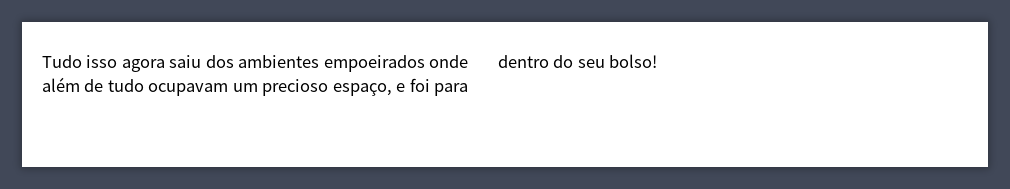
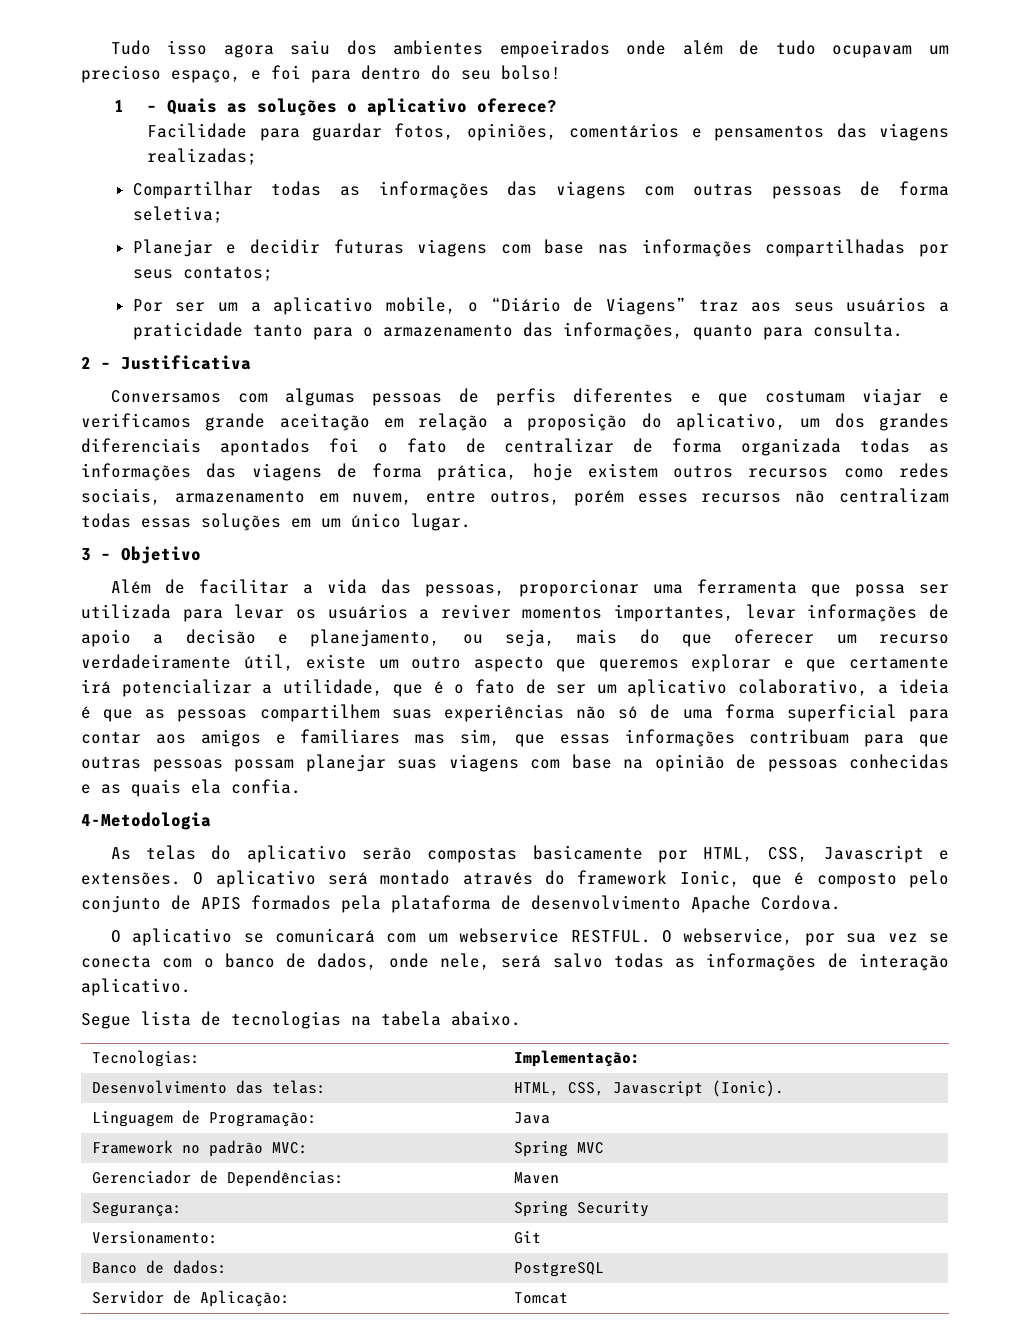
+ 1 – Quais as soluções o aplicativo oferece?
+ Facilidade para guardar fotos, opiniões, comentários e pensamentos das viagens realizadas;
+ Compartilhar todas as informações das viagens com outras pessoas de forma seletiva;
+ Planejar e decidir futuras viagens com base nas informações compartilhadas por seus contatos;
+ Por ser um a aplicativo mobile, o “Diário de Viagens” traz aos seus usuários a praticidade tanto para o armazenamento das informações, quanto para consulta.
+ 2 – Justificativa
+ Conversamos com algumas pessoas de perfis diferentes e que costumam viajar e verificamos grande aceitação em relação a proposição do aplicativo, um dos grandes diferenciais apontados foi o fato de centralizar de forma organizada todas as informações das viagens de forma prática, hoje existem outros recursos como redes sociais, armazenamento em nuvem, entre outros, porém esses recursos não centralizam todas essas soluções em um único lugar.
+ 3 – Objetivo
+ Além de facilitar a vida das pessoas, proporcionar uma ferramenta que possa ser utilizada para levar os usuários a reviver momentos importantes, levar informações de apoio a decisão e planejamento, ou seja, mais do que oferecer um recurso verdadeiramente útil, existe um outro aspecto que queremos explorar e que certamente irá potencializar a utilidade, que é o fato de ser um aplicativo colaborativo, a ideia é que as pessoas compartilhem suas experiências não só de uma forma superficial para contar aos amigos e familiares mas sim, que essas informações contribuam para que outras pessoas possam planejar suas viagens com base na opinião de pessoas conhecidas e as quais ela confia.
+ 4-Metodologia
+ As telas do aplicativo serão compostas basicamente por HTML, CSS, Javascript e extensões. O aplicativo será montado através do framework Ionic, que é composto pelo conjunto de APIS formados pela plataforma de desenvolvimento Apache Cordova.
+ O aplicativo se comunicará com um webservice RESTFUL. O webservice, por sua vez se conecta com o banco de dados, onde nele, será salvo todas as informações de interação aplicativo.
+ Segue lista de tecnologias na tabela abaixo.
+ Tecnologias: | Implementação:
+ Desenvolvimento das telas: | HTML, CSS, Javascript (Ionic).
+ Linguagem de Programação: | Java
+ Framework no padrão MVC: | Spring MVC
+ Gerenciador de Dependências: | Maven
+ Segurança: | Spring Security
+ Versionamento: | Git
+ Banco de dados: | PostgreSQL
+ Servidor de Aplicação: | Tomcat

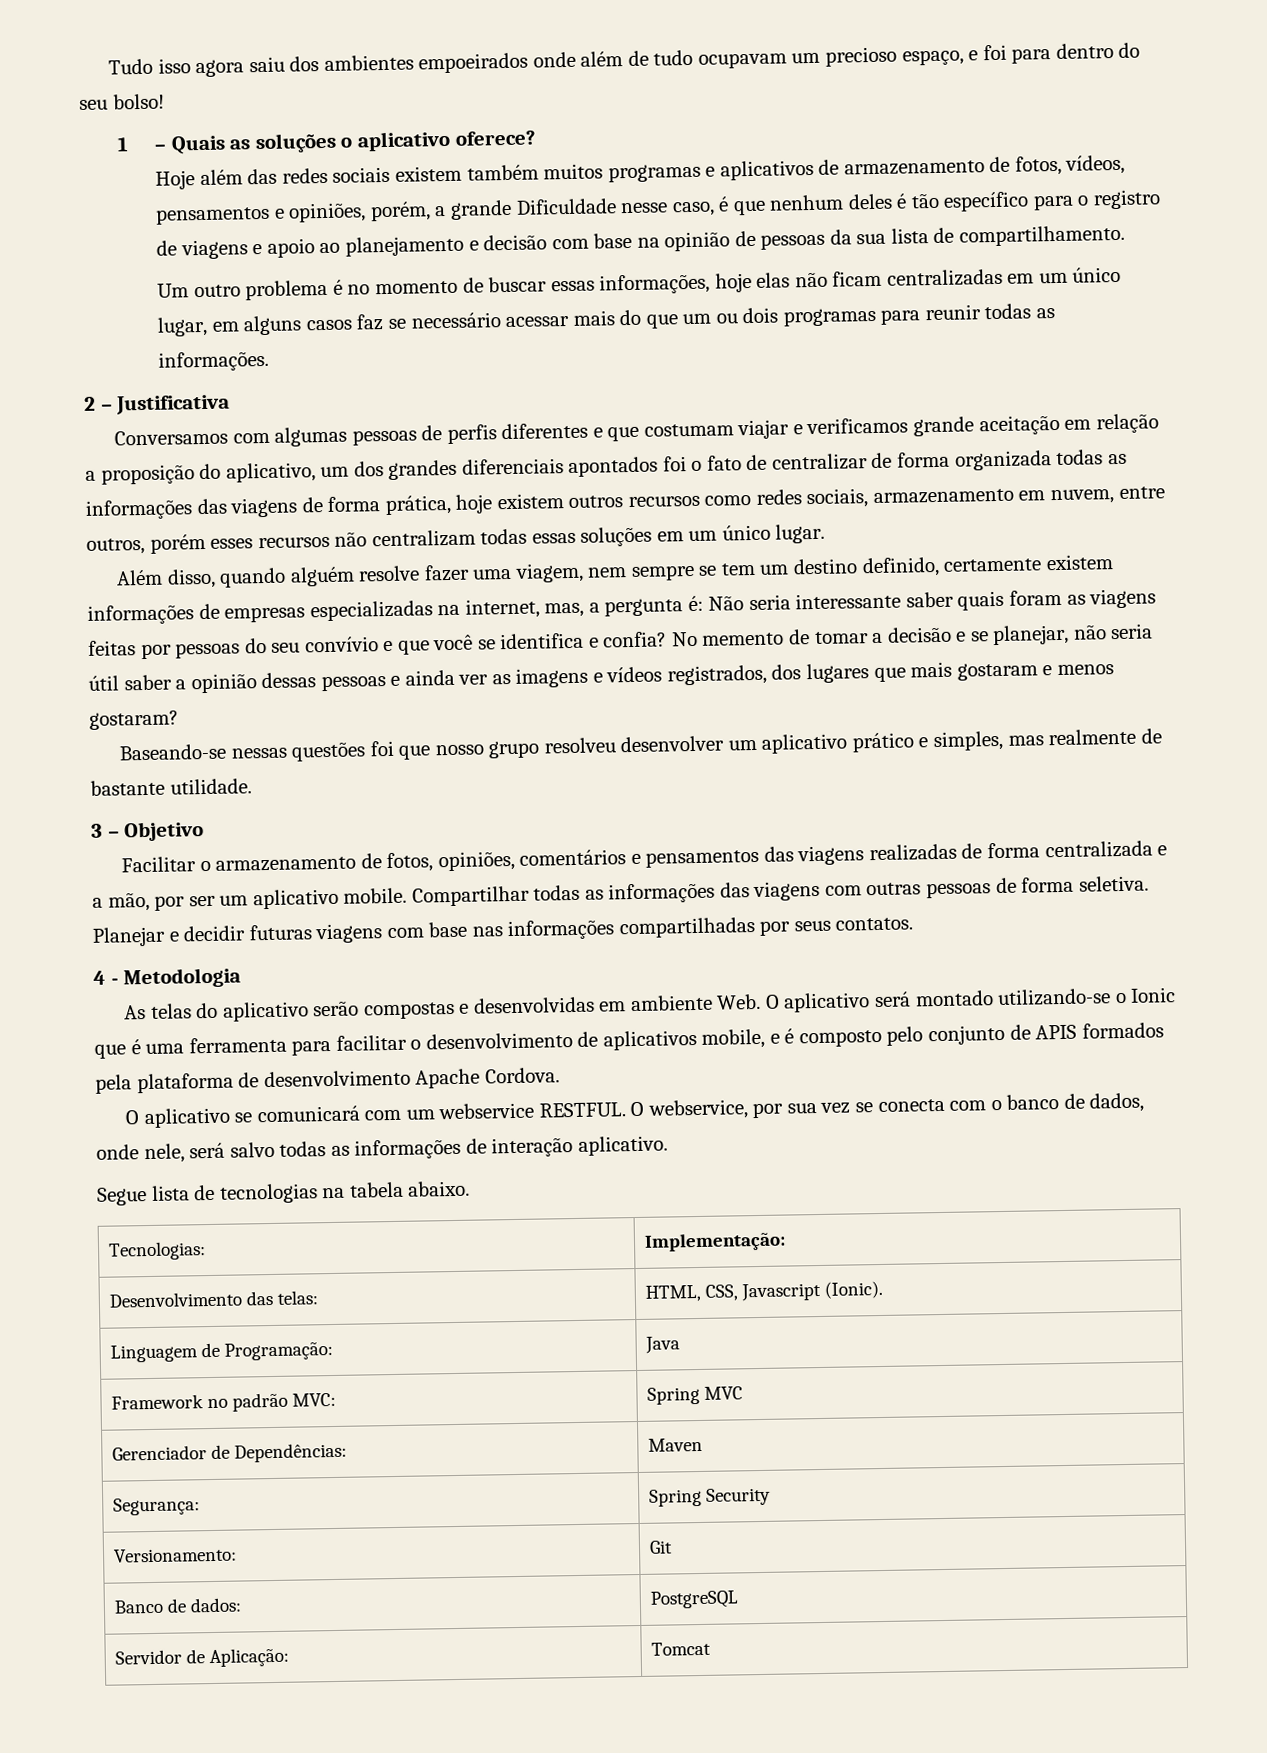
- Facilidade para guardar fotos, opiniões, comentários e pensamentos das viagens realizadas;
- Compartilhar todas as informações das viagens com outras pessoas de forma seletiva;
- Planejar e decidir futuras viagens com base nas informações compartilhadas por seus contatos;
- Por ser um a aplicativo mobile, o “Diário de Viagens” traz aos seus usuários a praticidade tanto para o armazenamento das informações, quanto para consulta.
+ Hoje além das redes sociais existem também muitos programas e aplicativos de armazenamento de fotos, vídeos, pensamentos e opiniões, porém, a grande Dificuldade nesse caso, é que nenhum deles é tão específico para o registro de viagens e apoio ao planejamento e decisão com base na opinião de pessoas da sua lista de compartilhamento.
+ Um outro problema é no momento de buscar essas informações, hoje elas não ficam centralizadas em um único lugar, em alguns casos faz se necessário acessar mais do que um ou dois programas para reunir todas as informações.
+ Além disso, quando alguém resolve fazer uma viagem, nem sempre se tem um destino definido, certamente existem informações de empresas especializadas na internet, mas, a pergunta é: Não seria interessante saber quais foram as viagens feitas por pessoas do seu convívio e que você se identifica e confia? No memento de tomar a decisão e se planejar, não seria útil saber a opinião dessas pessoas e ainda ver as imagens e vídeos registrados, dos lugares que mais gostaram e menos gostaram?
+ Baseando-se nessas questões foi que nosso grupo resolveu desenvolver um aplicativo prático e simples, mas realmente de bastante utilidade.
  3 – Objetivo
- Além de facilitar a vida das pessoas, proporcionar uma ferramenta que possa ser utilizada para levar os usuários a reviver momentos importantes, levar informações de apoio a decisão e planejamento, ou seja, mais do que oferecer um recurso verdadeiramente útil, existe um outro aspecto que queremos explorar e que certamente irá potencializar a utilidade, que é o fato de ser um aplicativo colaborativo, a ideia é que as pessoas compartilhem suas experiências não só de uma forma superficial para contar aos amigos e familiares mas sim, que essas informações contribuam para que outras pessoas possam planejar suas viagens com base na opinião de pessoas conhecidas e as quais ela confia.
- 4-Metodologia
+ Facilitar o armazenamento de fotos, opiniões, comentários e pensamentos das viagens realizadas de forma centralizada e a mão, por ser um aplicativo mobile. Compartilhar todas as informações das viagens com outras pessoas de forma seletiva. Planejar e decidir futuras viagens com base nas informações compartilhadas por seus contatos.
+ 4 - Metodologia
- As telas do aplicativo serão compostas basicamente por HTML, CSS, Javascript e extensões. O aplicativo será montado através do framework Ionic, que é composto pelo conjunto de APIS formados pela plataforma de desenvolvimento Apache Cordova.
+ As telas do aplicativo serão compostas e desenvolvidas em ambiente Web. O aplicativo será montado utilizando-se o Ionic que é uma ferramenta para facilitar o desenvolvimento de aplicativos mobile, e é composto pelo conjunto de APIS formados pela plataforma de desenvolvimento Apache Cordova.

